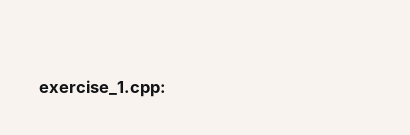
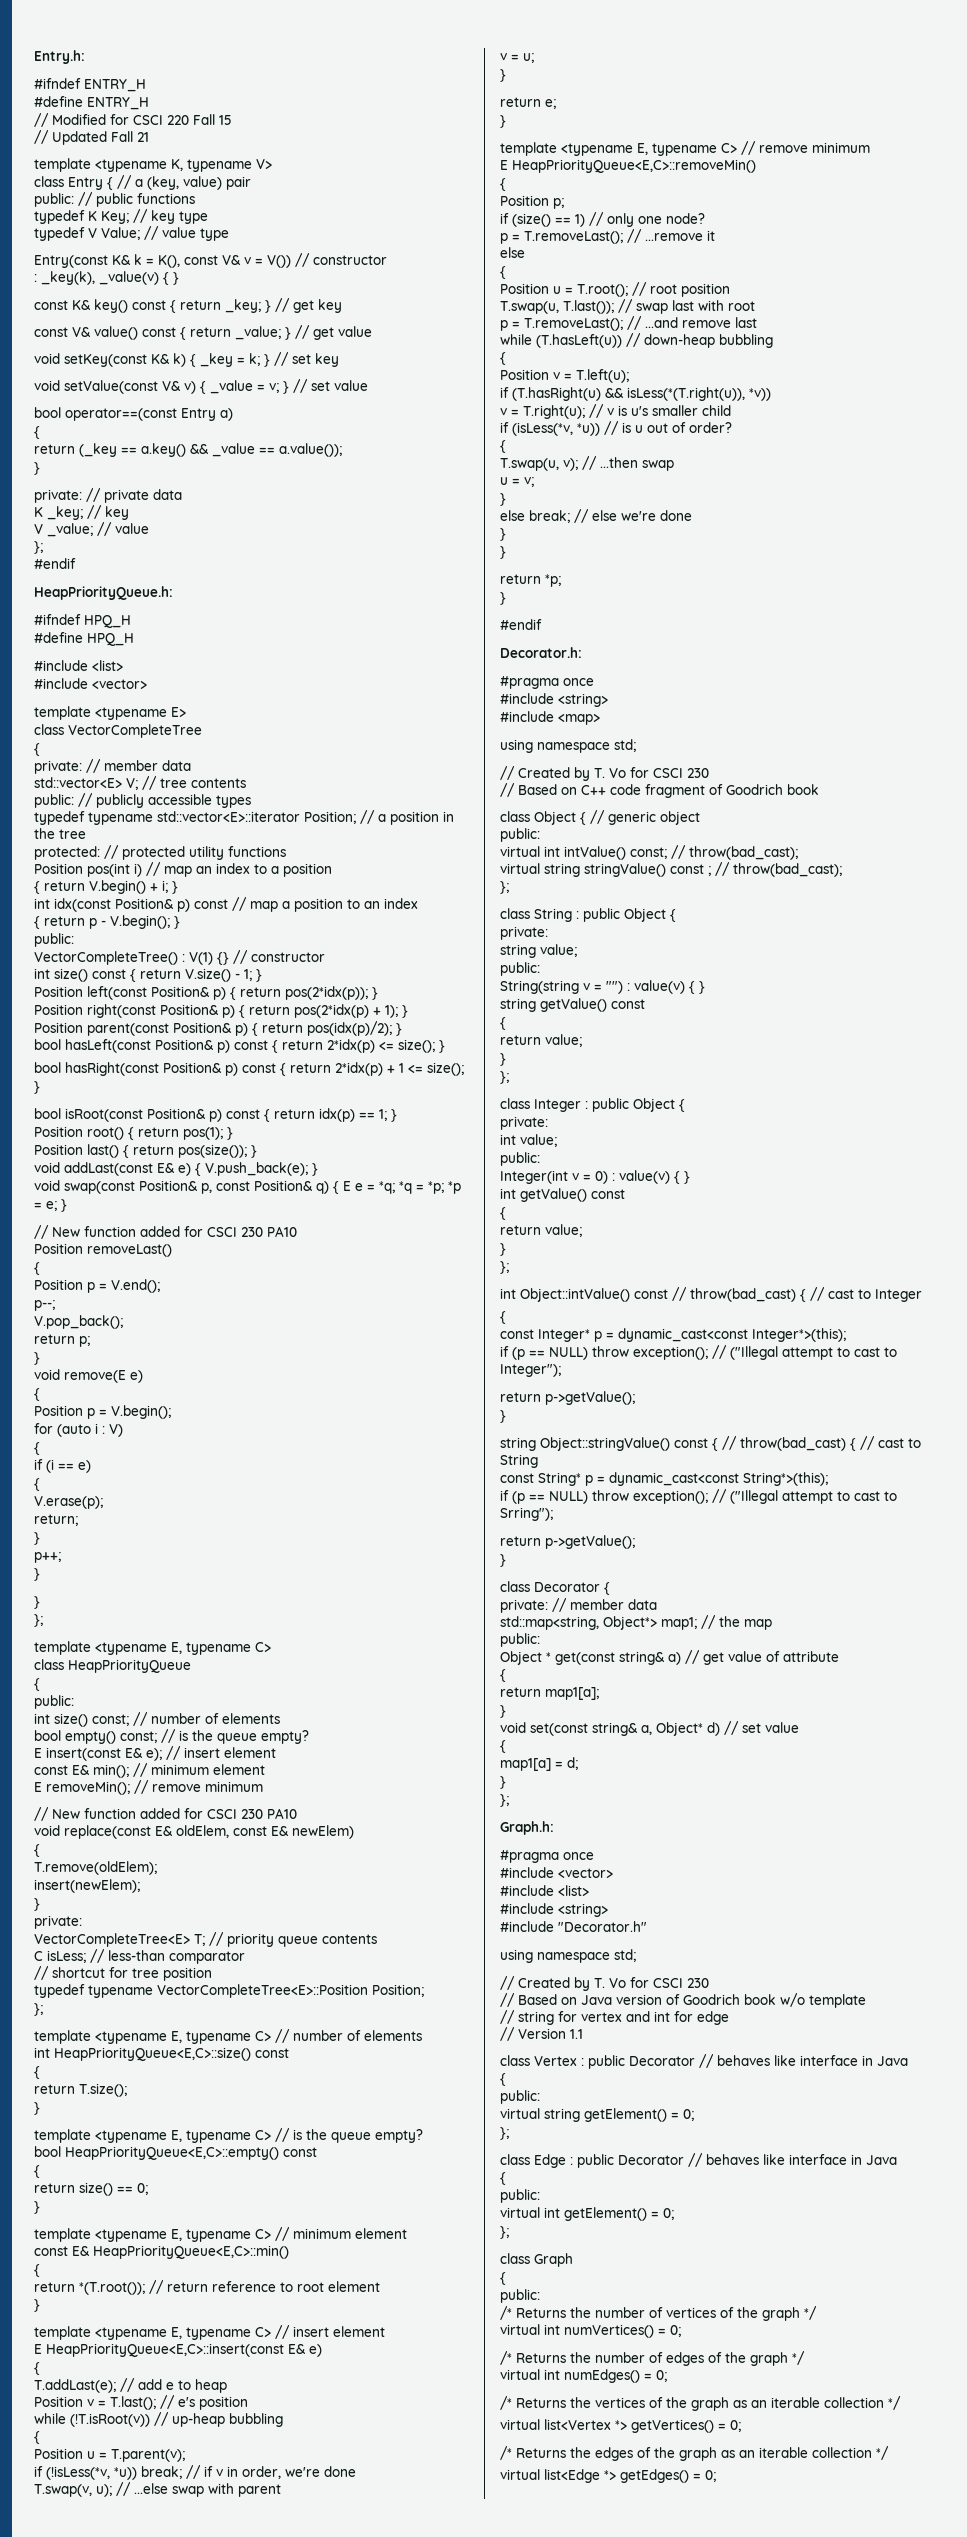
- exercise_1.cpp:
+ Entry.h:
+ #ifndef ENTRY_H
+ #define ENTRY_H
+ // Modified for CSCI 220 Fall 15
+ // Updated Fall 21
+ template <typename K, typename V>
+ class Entry { // a (key, value) pair
+ public: // public functions
+ typedef K Key; // key type
+ typedef V Value; // value type
+ Entry(const K& k = K(), const V& v = V()) // constructor
+ : _key(k), _value(v) { }
+ const K& key() const { return _key; } // get key
+ const V& value() const { return _value; } // get value
+ void setKey(const K& k) { _key = k; } // set key
+ void setValue(const V& v) { _value = v; } // set value
+ bool operator==(const Entry a)
+ {
+ return (_key == a.key() && _value == a.value());
+ }
+ private: // private data
+ K _key; // key
+ V _value; // value
+ };
+ #endif
+ HeapPriorityQueue.h:
+ #ifndef HPQ_H
+ #define HPQ_H
+ #include <list>
+ #include <vector>
+ template <typename E>
+ class VectorCompleteTree
+ {
+ private: // member data
+ std::vector<E> V; // tree contents
+ public: // publicly accessible types
+ typedef typename std::vector<E>::iterator Position; // a position in the tree
+ protected: // protected utility functions
+ Position pos(int i) // map an index to a position
+ { return V.begin() + i; }
+ int idx(const Position& p) const // map a position to an index
+ { return p - V.begin(); }
+ public:
+ VectorCompleteTree() : V(1) {} // constructor
+ int size() const { return V.size() - 1; }
+ Position left(const Position& p) { return pos(2*idx(p)); }
+ Position right(const Position& p) { return pos(2*idx(p) + 1); }
+ Position parent(const Position& p) { return pos(idx(p)/2); }
+ bool hasLeft(const Position& p) const { return 2*idx(p) <= size(); }
+ bool hasRight(const Position& p) const { return 2*idx(p) + 1 <= size(); }
+ bool isRoot(const Position& p) const { return idx(p) == 1; }
+ Position root() { return pos(1); }
+ Position last() { return pos(size()); }
+ void addLast(const E& e) { V.push_back(e); }
+ void swap(const Position& p, const Position& q) { E e = *q; *q = *p; *p = e; }
+ // New function added for CSCI 230 PA10
+ Position removeLast()
+ {
+ Position p = V.end();
+ p--;
+ V.pop_back();
+ return p;
+ }
+ void remove(E e)
+ {
+ Position p = V.begin();
+ for (auto i : V)
+ {
+ if (i == e)
+ {
+ V.erase(p);
+ return;
+ }
+ p++;
+ }
+ }
+ };
+ template <typename E, typename C>
+ class HeapPriorityQueue
+ {
+ public:
+ int size() const; // number of elements
+ bool empty() const; // is the queue empty?
+ E insert(const E& e); // insert element
+ const E& min(); // minimum element
+ E removeMin(); // remove minimum
+ // New function added for CSCI 230 PA10
+ void replace(const E& oldElem, const E& newElem)
+ {
+ T.remove(oldElem);
+ insert(newElem);
+ }
+ private:
+ VectorCompleteTree<E> T; // priority queue contents
+ C isLess; // less-than comparator
+ // shortcut for tree position
+ typedef typename VectorCompleteTree<E>::Position Position;
+ };
+ template <typename E, typename C> // number of elements
+ int HeapPriorityQueue<E,C>::size() const
+ {
+ return T.size();
+ }
+ template <typename E, typename C> // is the queue empty?
+ bool HeapPriorityQueue<E,C>::empty() const
+ {
+ return size() == 0;
+ }
+ template <typename E, typename C> // minimum element
+ const E& HeapPriorityQueue<E,C>::min()
+ {
+ return *(T.root()); // return reference to root element
+ }
+ template <typename E, typename C> // insert element
+ E HeapPriorityQueue<E,C>::insert(const E& e)
+ {
+ T.addLast(e); // add e to heap
+ Position v = T.last(); // e's position
+ while (!T.isRoot(v)) // up-heap bubbling
+ {
+ Position u = T.parent(v);
+ if (!isLess(*v, *u)) break; // if v in order, we're done
+ T.swap(v, u); // ...else swap with parent
+ v = u;
+ }
+ return e;
+ }
+ template <typename E, typename C> // remove minimum
+ E HeapPriorityQueue<E,C>::removeMin()
+ {
+ Position p;
+ if (size() == 1) // only one node?
+ p = T.removeLast(); // ...remove it
+ else
+ {
+ Position u = T.root(); // root position
+ T.swap(u, T.last()); // swap last with root
+ p = T.removeLast(); // ...and remove last
+ while (T.hasLeft(u)) // down-heap bubbling
+ {
+ Position v = T.left(u);
+ if (T.hasRight(u) && isLess(*(T.right(u)), *v))
+ v = T.right(u); // v is u's smaller child
+ if (isLess(*v, *u)) // is u out of order?
+ {
+ T.swap(u, v); // ...then swap
+ u = v;
+ }
+ else break; // else we're done
+ }
+ }
+ return *p;
+ }
+ #endif
+ Decorator.h:
+ #pragma once
+ #include <string>
+ #include <map>
+ using namespace std;
+ // Created by T. Vo for CSCI 230
+ // Based on C++ code fragment of Goodrich book
+ class Object { // generic object
+ public:
+ virtual int intValue() const; // throw(bad_cast);
+ virtual string stringValue() const ; // throw(bad_cast);
+ };
+ class String : public Object {
+ private:
+ string value;
+ public:
+ String(string v = "") : value(v) { }
+ string getValue() const
+ {
+ return value;
+ }
+ };
+ class Integer : public Object {
+ private:
+ int value;
+ public:
+ Integer(int v = 0) : value(v) { }
+ int getValue() const
+ {
+ return value;
+ }
+ };
+ int Object::intValue() const // throw(bad_cast) { // cast to Integer
+ {
+ const Integer* p = dynamic_cast<const Integer*>(this);
+ if (p == NULL) throw exception(); // ("Illegal attempt to cast to Integer");
+ return p->getValue();
+ }
+ string Object::stringValue() const { // throw(bad_cast) { // cast to String
+ const String* p = dynamic_cast<const String*>(this);
+ if (p == NULL) throw exception(); // ("Illegal attempt to cast to Srring");
+ return p->getValue();
+ }
+ class Decorator {
+ private: // member data
+ std::map<string, Object*> map1; // the map
+ public:
+ Object * get(const string& a) // get value of attribute
+ {
+ return map1[a];
+ }
+ void set(const string& a, Object* d) // set value
+ {
+ map1[a] = d;
+ }
+ };
+ Graph.h:
+ #pragma once
+ #include <vector>
+ #include <list>
+ #include <string>
+ #include "Decorator.h"
+ using namespace std;
+ // Created by T. Vo for CSCI 230
+ // Based on Java version of Goodrich book w/o template
+ // string for vertex and int for edge
+ // Version 1.1
+ class Vertex : public Decorator // behaves like interface in Java
+ {
+ public:
+ virtual string getElement() = 0;
+ };
+ class Edge : public Decorator // behaves like interface in Java
+ {
+ public:
+ virtual int getElement() = 0;
+ };
+ class Graph
+ {
+ public:
+ /* Returns the number of vertices of the graph */
+ virtual int numVertices() = 0;
+ /* Returns the number of edges of the graph */
+ virtual int numEdges() = 0;
+ /* Returns the vertices of the graph as an iterable collection */
+ virtual list<Vertex *> getVertices() = 0;
+ /* Returns the edges of the graph as an iterable collection */
+ virtual list<Edge *> getEdges() = 0;

